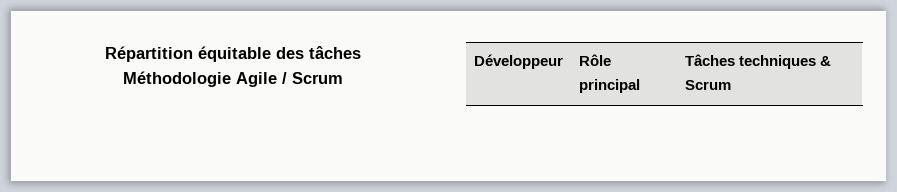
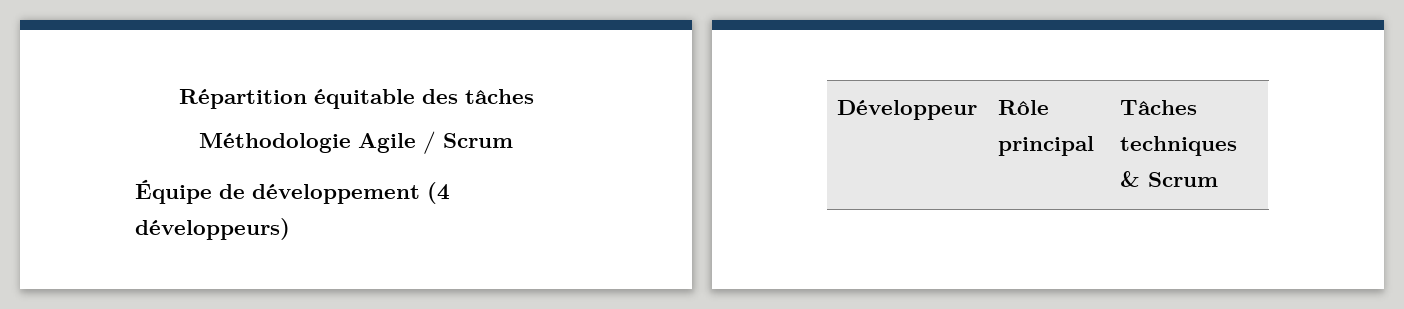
+ Équipe de développement (4 développeurs)

